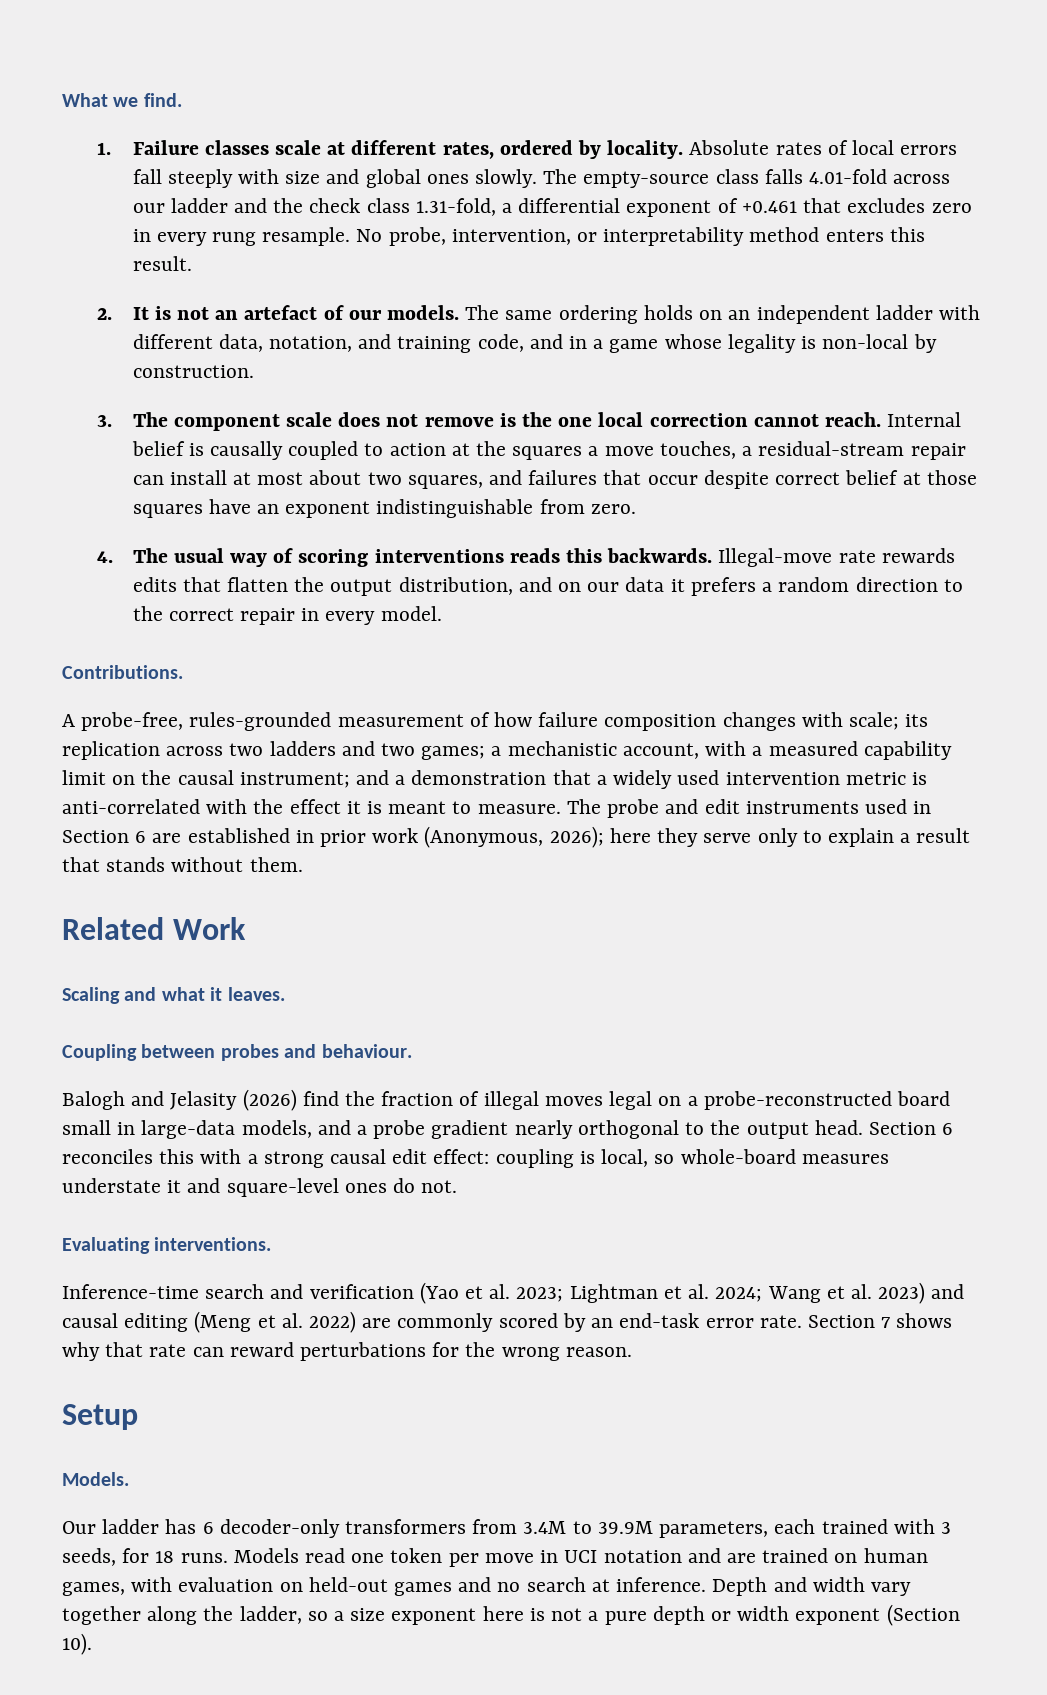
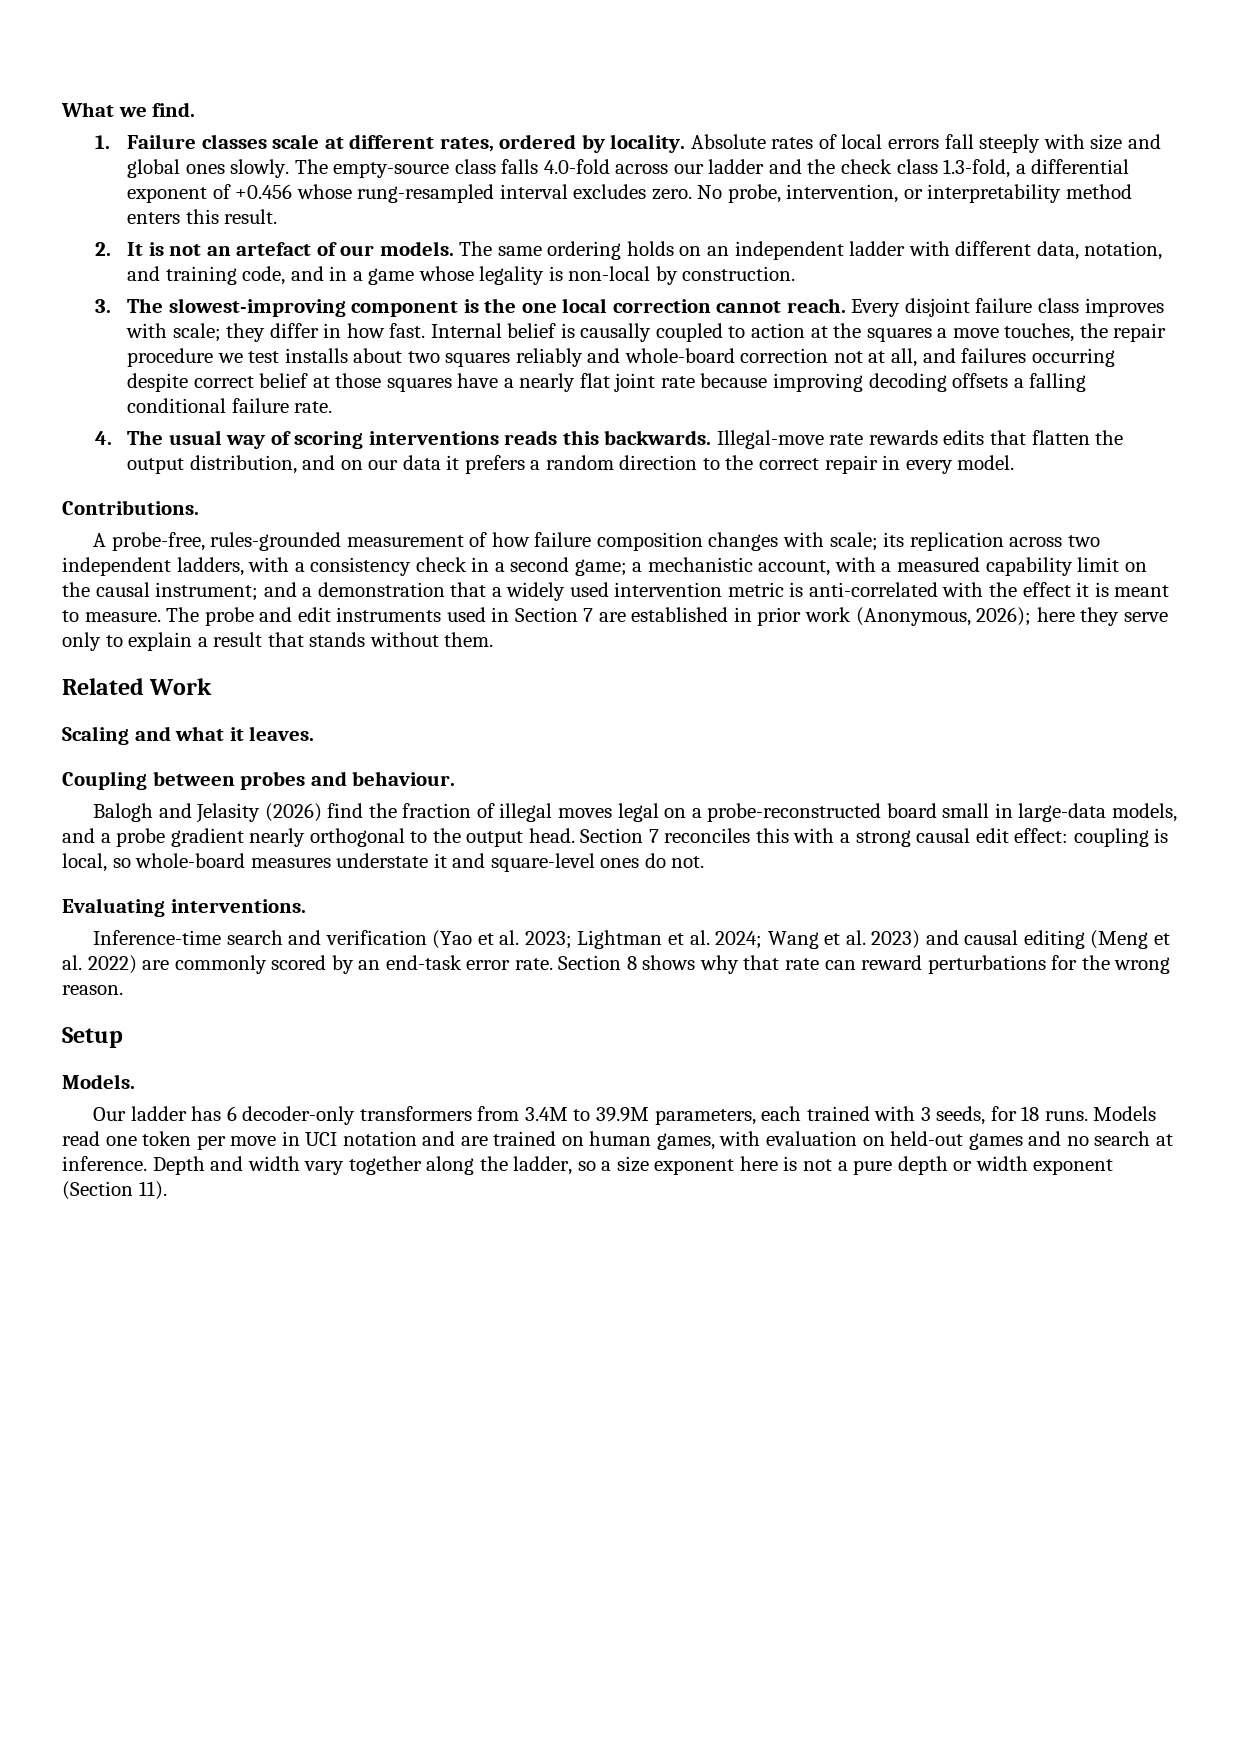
- The empty-source class falls 4.01-fold across our ladder and the check class 1.31-fold, a differential exponent of +0.461 that excludes zero in every rung resample.
+ The empty-source class falls 4.0-fold across our ladder and the check class 1.3-fold, a differential exponent of +0.456 whose rung-resampled interval excludes zero.
- 3. The component scale does not remove is the one local correction cannot reach.
+ 3. The slowest-improving component is the one local correction cannot reach.
+ Every disjoint failure class improves with scale; they differ in how fast.
- Internal belief is causally coupled to action at the squares a move touches, a residual-stream repair can install at most about two squares, and failures that occur despite correct belief at those squares have an exponent indistinguishable from zero.
+ Internal belief is causally coupled to action at the squares a move touches, the repair procedure we test installs about two squares reliably and whole-board correction not at all, and failures occurring despite correct belief at those squares have a nearly flat joint rate because improving decoding offsets a falling conditional failure rate.
- A probe-free, rules-grounded measurement of how failure composition changes with scale; its replication across two ladders and two games; a mechanistic account, with a measured capability limit on the causal instrument; and a demonstration that a widely used intervention metric is anti-correlated with the effect it is meant to measure.
+ A probe-free, rules-grounded measurement of how failure composition changes with scale; its replication across two independent ladders, with a consistency check in a second game; a mechanistic account, with a measured capability limit on the causal instrument; and a demonstration that a widely used intervention metric is anti-correlated with the effect it is meant to measure.
- The probe and edit instruments used in Section 6 are established in prior work (Anonymous, 2026); here they serve only to explain a result that stands without them.
+ The probe and edit instruments used in Section 7 are established in prior work (Anonymous, 2026); here they serve only to explain a result that stands without them.
- Section 6 reconciles this with a strong causal edit effect: coupling is local, so whole-board measures understate it and square-level ones do not.
+ Section 7 reconciles this with a strong causal edit effect: coupling is local, so whole-board measures understate it and square-level ones do not.
- Section 7 shows why that rate can reward perturbations for the wrong reason.
+ Section 8 shows why that rate can reward perturbations for the wrong reason.
- Depth and width vary together along the ladder, so a size exponent here is not a pure depth or width exponent (Section 10).
+ Depth and width vary together along the ladder, so a size exponent here is not a pure depth or width exponent (Section 11).

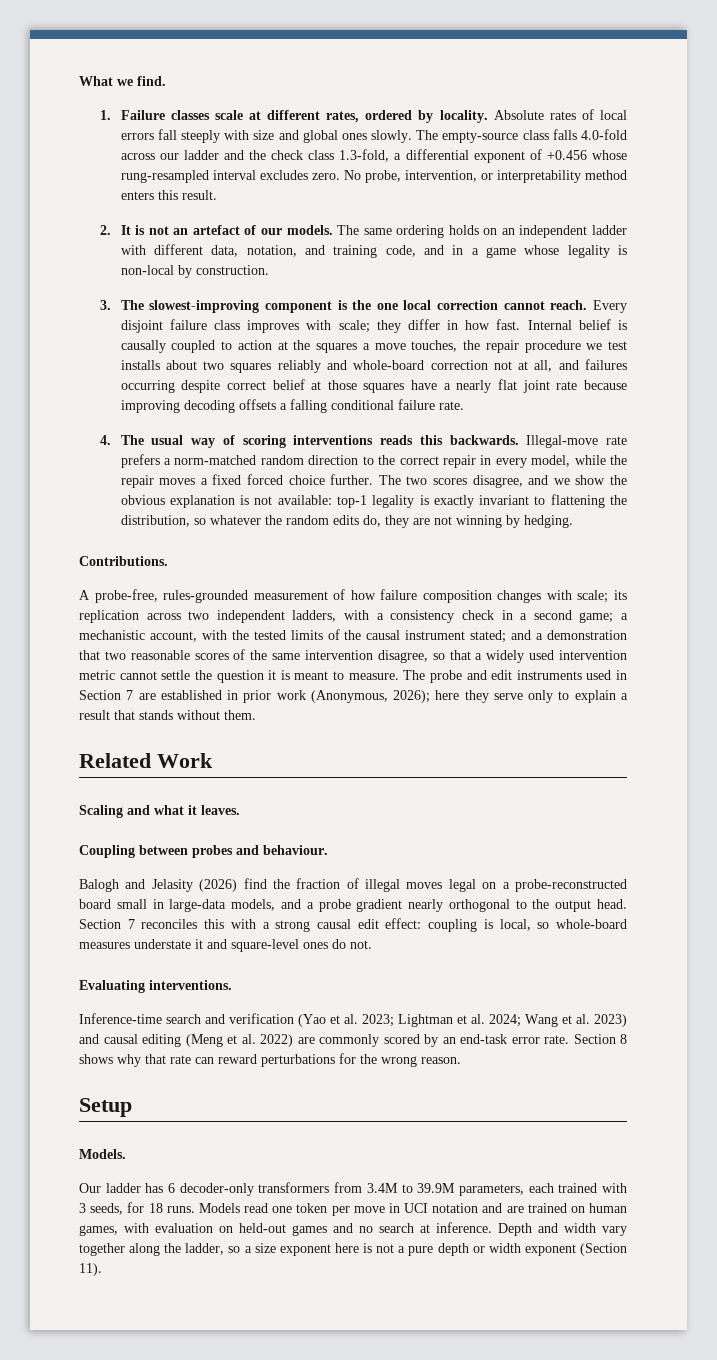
- Illegal-move rate rewards edits that flatten the output distribution, and on our data it prefers a random direction to the correct repair in every model.
+ Illegal-move rate prefers a norm-matched random direction to the correct repair in every model, while the repair moves a fixed forced choice further. The two scores disagree, and we show the obvious explanation is not available: top-1 legality is exactly invariant to flattening the distribution, so whatever the random edits do, they are not winning by hedging.
- A probe-free, rules-grounded measurement of how failure composition changes with scale; its replication across two independent ladders, with a consistency check in a second game; a mechanistic account, with a measured capability limit on the causal instrument; and a demonstration that a widely used intervention metric is anti-correlated with the effect it is meant to measure.
+ A probe-free, rules-grounded measurement of how failure composition changes with scale; its replication across two independent ladders, with a consistency check in a second game; a mechanistic account, with the tested limits of the causal instrument stated; and a demonstration that two reasonable scores of the same intervention disagree, so that a widely used intervention metric cannot settle the question it is meant to measure.

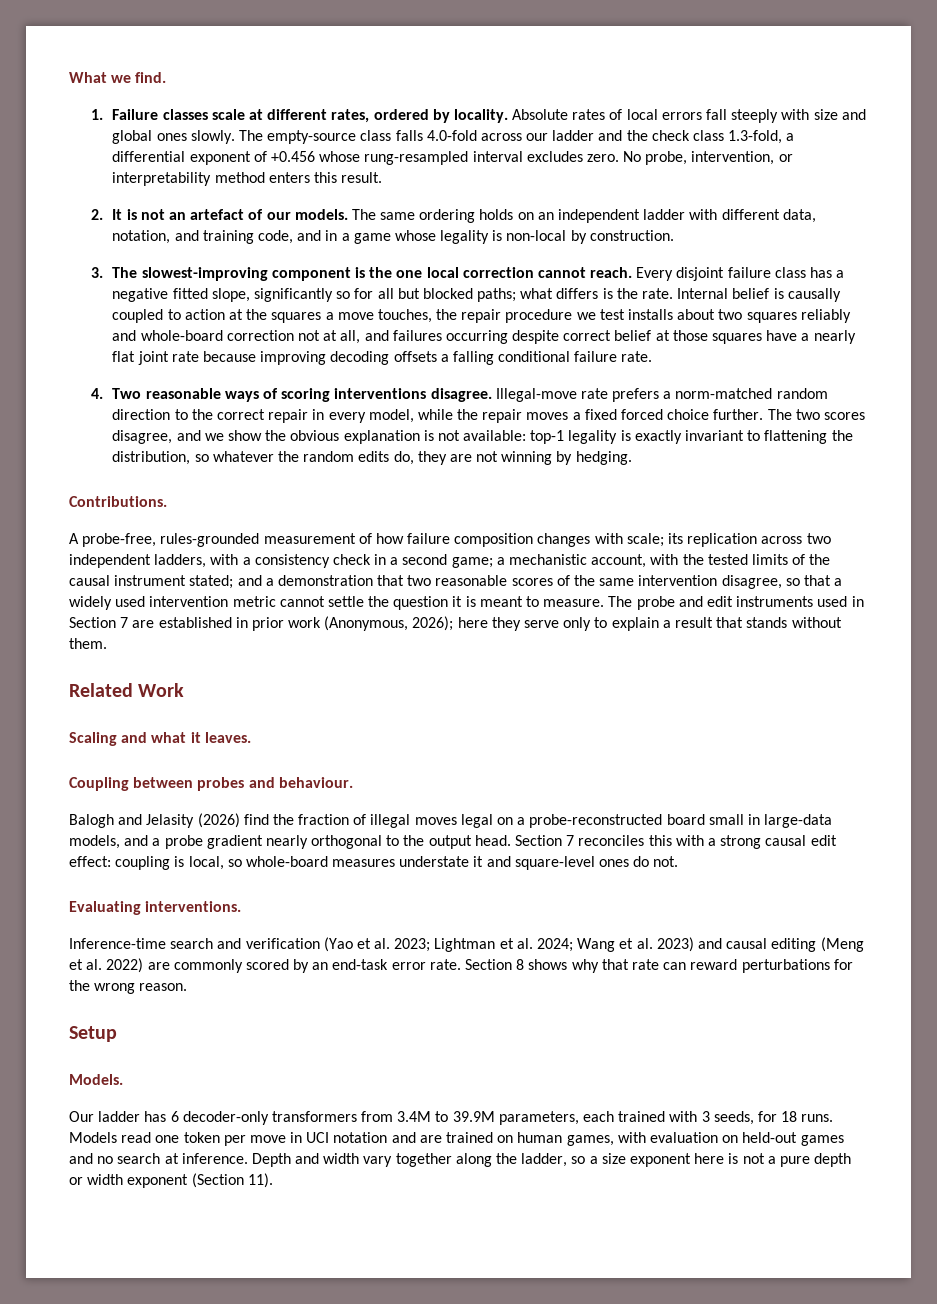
- Every disjoint failure class improves with scale; they differ in how fast.
+ Every disjoint failure class has a negative fitted slope, significantly so for all but blocked paths; what differs is the rate.
- 4. The usual way of scoring interventions reads this backwards.
+ 4. Two reasonable ways of scoring interventions disagree.

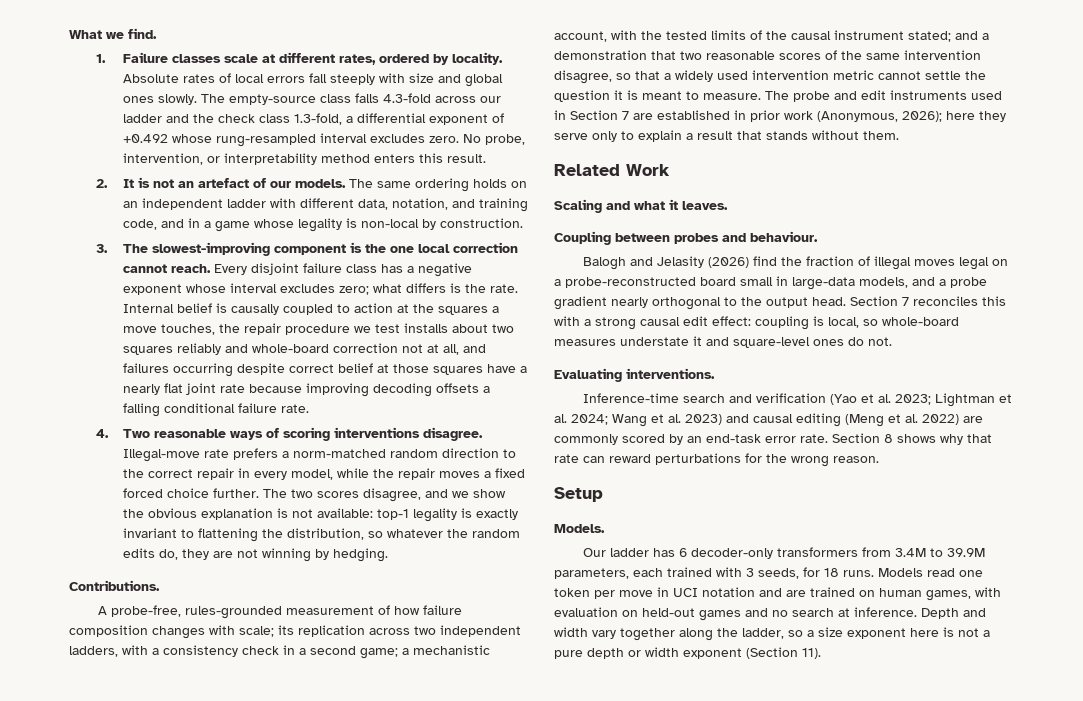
- The empty-source class falls 4.0-fold across our ladder and the check class 1.3-fold, a differential exponent of +0.456 whose rung-resampled interval excludes zero.
+ The empty-source class falls 4.3-fold across our ladder and the check class 1.3-fold, a differential exponent of +0.492 whose rung-resampled interval excludes zero.
- Every disjoint failure class has a negative fitted slope, significantly so for all but blocked paths; what differs is the rate.
+ Every disjoint failure class has a negative exponent whose interval excludes zero; what differs is the rate.

